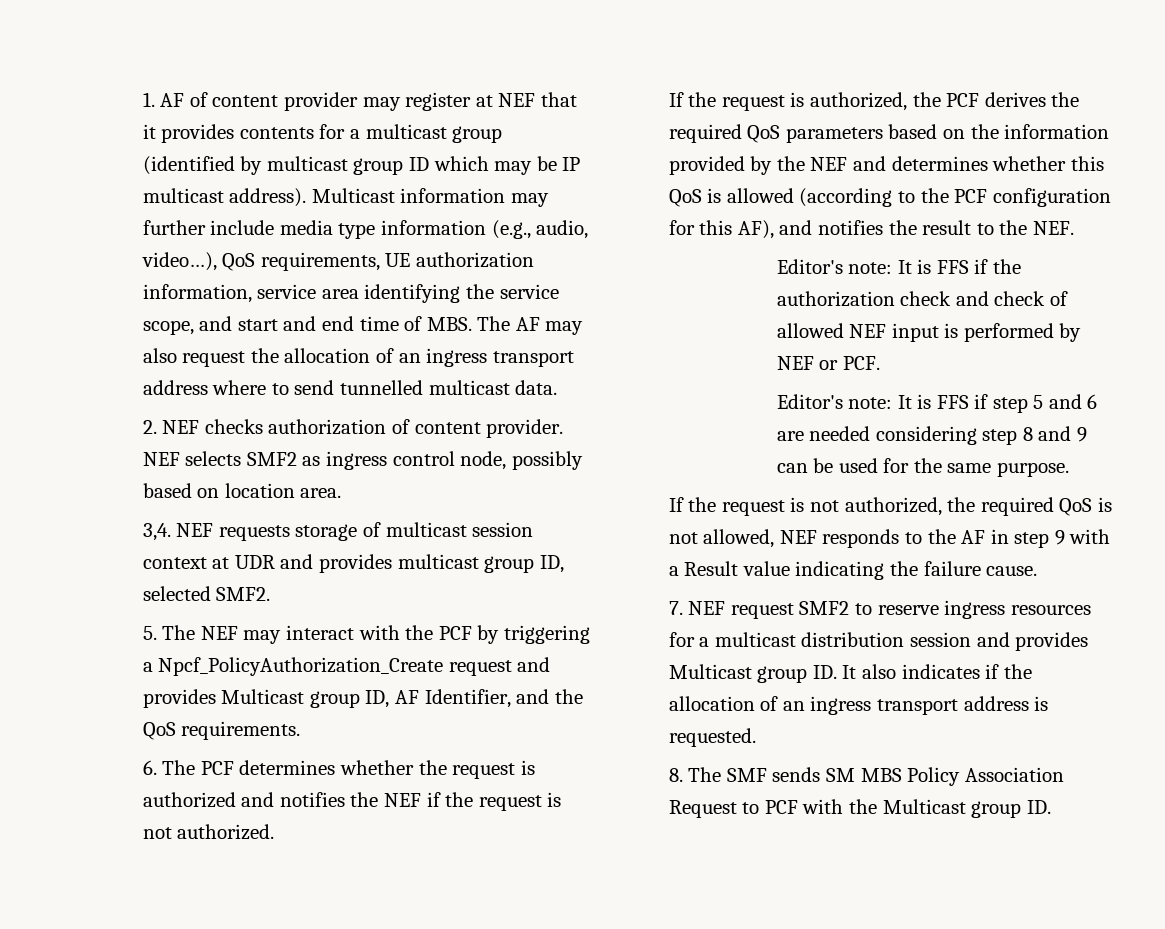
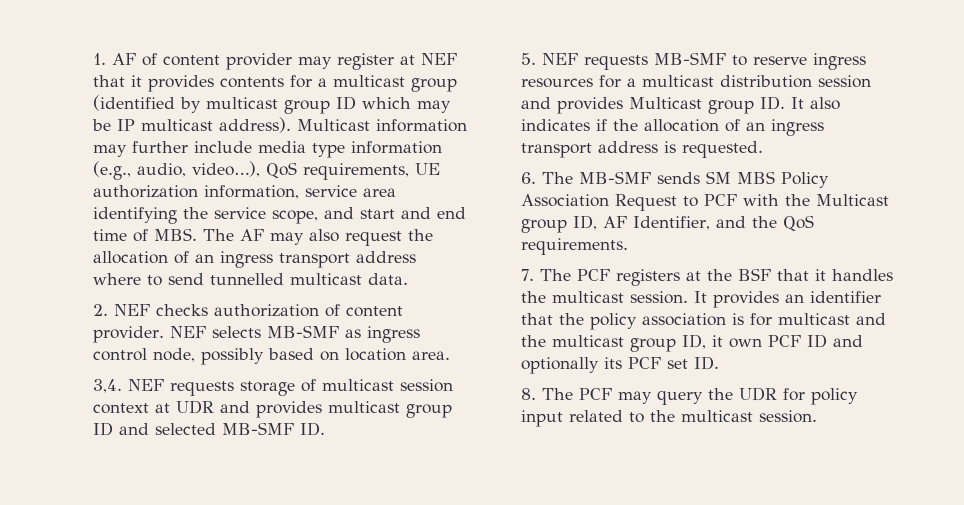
- NEF selects SMF2 as ingress control node, possibly based on location area.
+ NEF selects MB-SMF as ingress control node, possibly based on location area.
- NEF requests storage of multicast session context at UDR and provides multicast group ID, selected SMF2.
- 5. The NEF may interact with the PCF by triggering a Npcf_PolicyAuthorization_Create request and provides Multicast group ID, AF Identifier, and the QoS requirements.
- 6. The PCF determines whether the request is authorized and notifies the NEF if the request is not authorized.
- If the request is authorized, the PCF derives the required QoS parameters based on the information provided by the NEF and determines whether this QoS is allowed (according to the PCF configuration for this AF), and notifies the result to the NEF.
- Editor's note: It is FFS if the authorization check and check of allowed NEF input is performed by NEF or PCF.
- Editor's note: It is FFS if step 5 and 6 are needed considering step 8 and 9 can be used for the same purpose.
- If the request is not authorized, the required QoS is not allowed, NEF responds to the AF in step 9 with a Result value indicating the failure cause.
- 7. NEF request SMF2 to reserve ingress resources for a multicast distribution session and provides Multicast group ID. It also indicates if the allocation of an ingress transport address is requested.
+ NEF requests storage of multicast session context at UDR and provides multicast group ID and selected MB-SMF ID.
+ 5. NEF requests MB-SMF to reserve ingress resources for a multicast distribution session and provides Multicast group ID. It also indicates if the allocation of an ingress transport address is requested.
- 8. The SMF sends SM MBS Policy Association Request to PCF with the Multicast group ID.
+ 6. The MB-SMF sends SM MBS Policy Association Request to PCF with the Multicast group ID, AF Identifier, and the QoS requirements.
+ 7. The PCF registers at the BSF that it handles the multicast session. It provides an identifier that the policy association is for multicast and the multicast group ID, it own PCF ID and optionally its PCF set ID.
+ 8. The PCF may query the UDR for policy input related to the multicast session.

